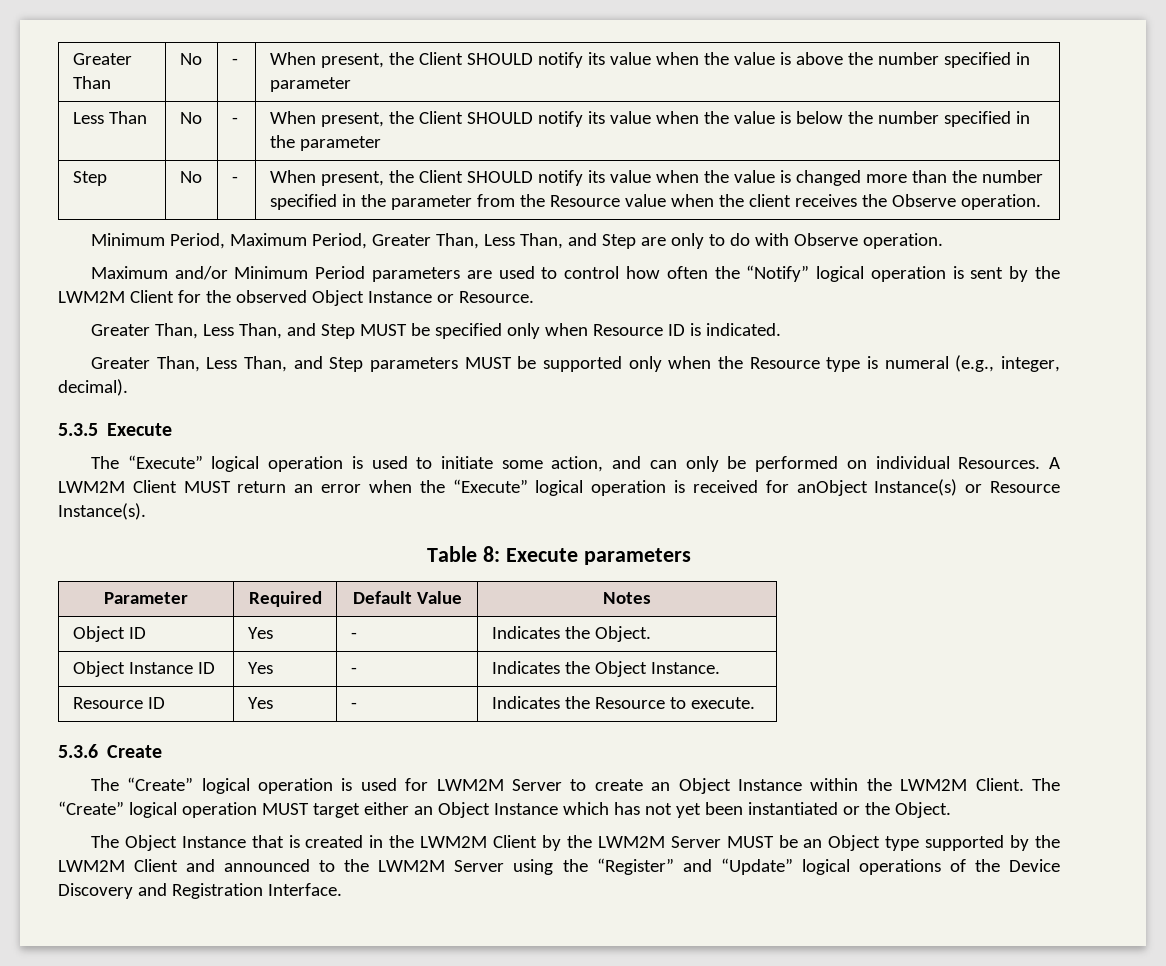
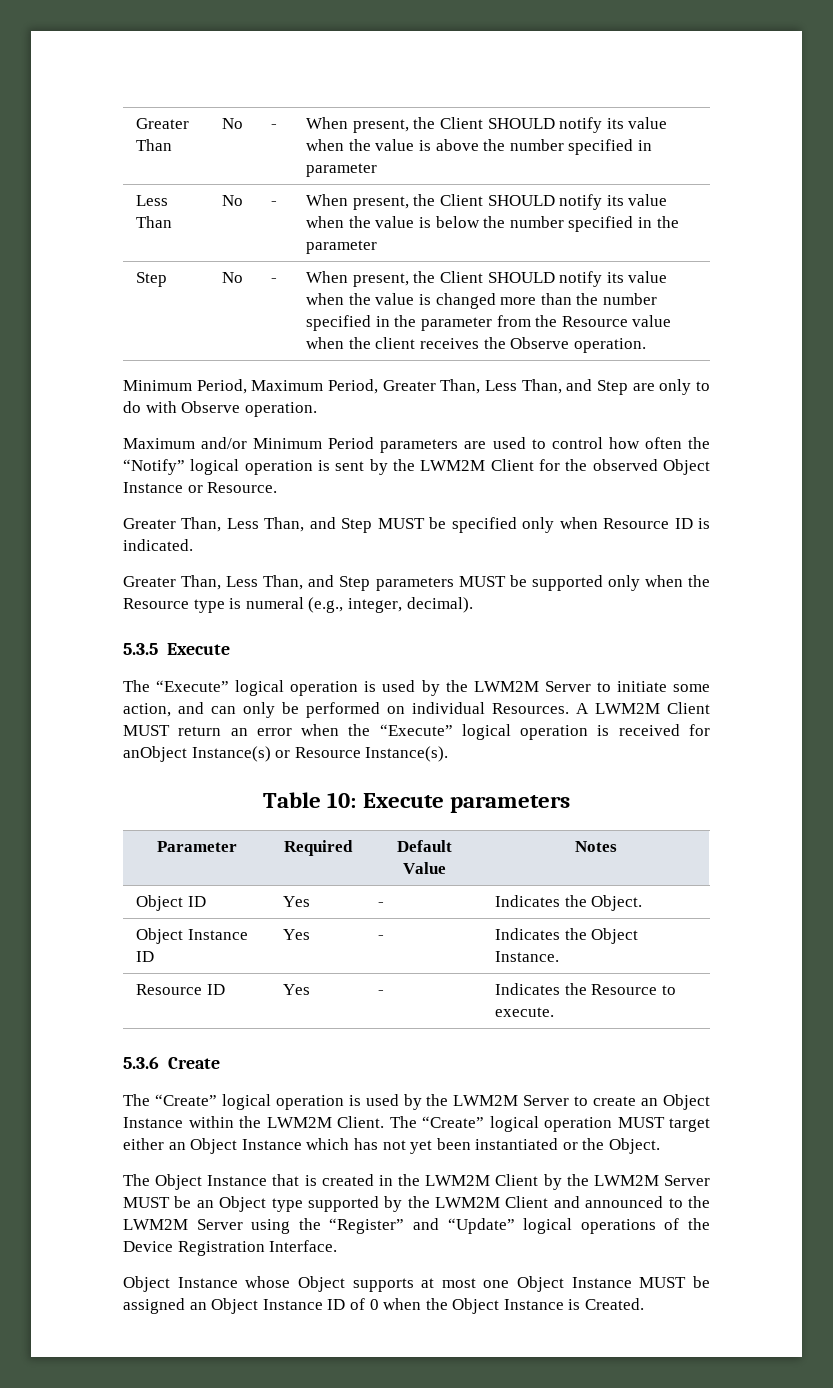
- The “Execute” logical operation is used to initiate some action, and can only be performed on individual Resources.
+ The “Execute” logical operation is used by the LWM2M Server to initiate some action, and can only be performed on individual Resources.
- Table 8: Execute parameters
+ Table 10: Execute parameters
- The “Create” logical operation is used for LWM2M Server to create an Object Instance within the LWM2M Client.
+ The “Create” logical operation is used by the LWM2M Server to create an Object Instance within the LWM2M Client.
- The Object Instance that is created in the LWM2M Client by the LWM2M Server MUST be an Object type supported by the LWM2M Client and announced to the LWM2M Server using the “Register” and “Update” logical operations of the Device Discovery and Registration Interface.
+ The Object Instance that is created in the LWM2M Client by the LWM2M Server MUST be an Object type supported by the LWM2M Client and announced to the LWM2M Server using the “Register” and “Update” logical operations of the Device Registration Interface.
+ Object Instance whose Object supports at most one Object Instance MUST be assigned an Object Instance ID of 0 when the Object Instance is Created.

